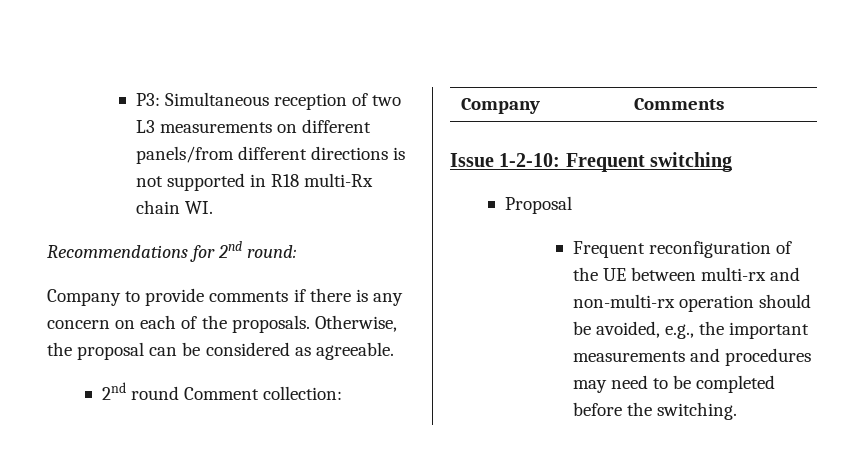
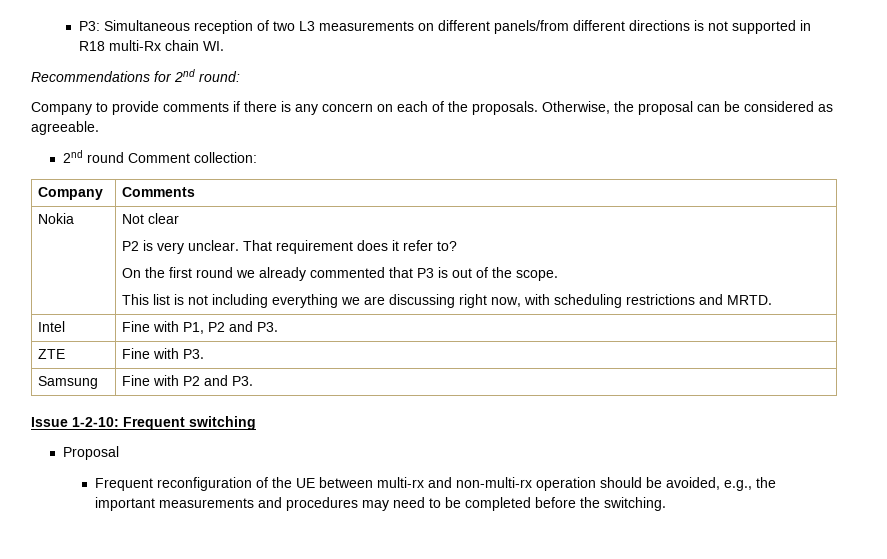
+ Nokia | Not clear
+ P2 is very unclear. That requirement does it refer to?
+ On the first round we already commented that P3 is out of the scope.
+ This list is not including everything we are discussing right now, with scheduling restrictions and MRTD.
+ Intel | Fine with P1, P2 and P3.
+ ZTE | Fine with P3.
+ Samsung | Fine with P2 and P3.

